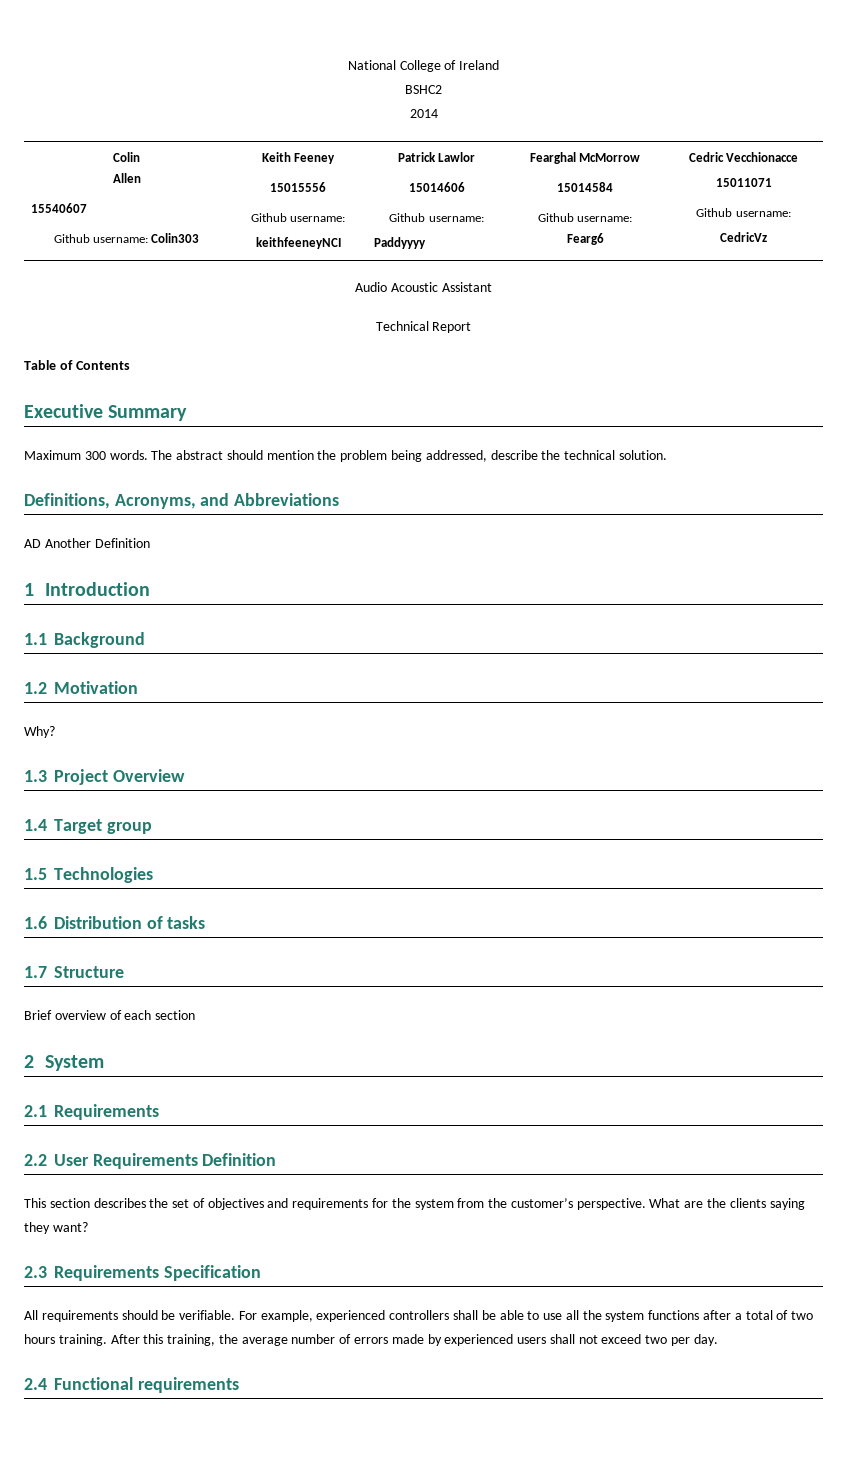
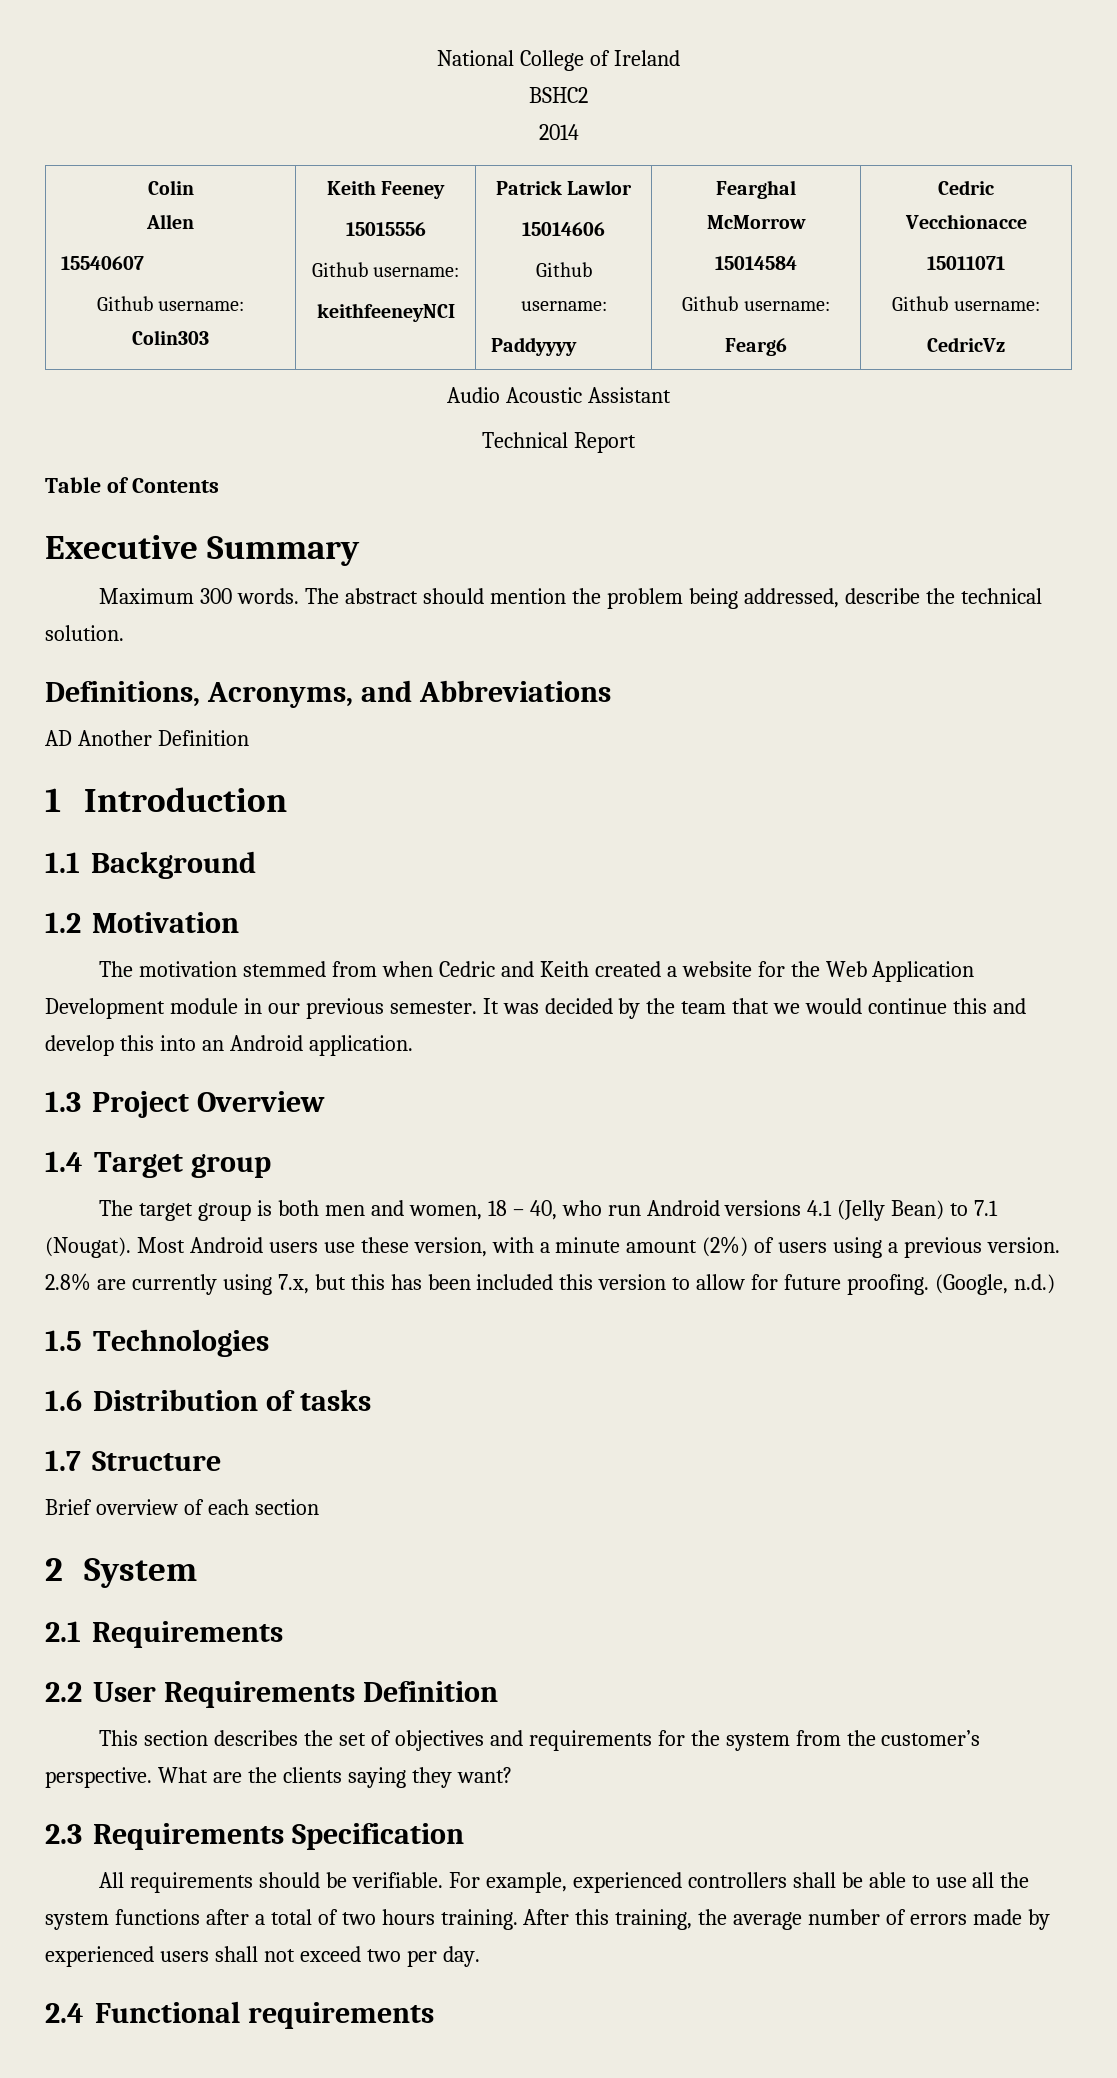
- Why?
+ The motivation stemmed from when Cedric and Keith created a website for the Web Application Development module in our previous semester. It was decided by the team that we would continue this and develop this into an Android application.
+ The target group is both men and women, 18 – 40, who run Android versions 4.1 (Jelly Bean) to 7.1 (Nougat). Most Android users use these version, with a minute amount (2%) of users using a previous version. 2.8% are currently using 7.x, but this has been included this version to allow for future proofing. (Google, n.d.)

